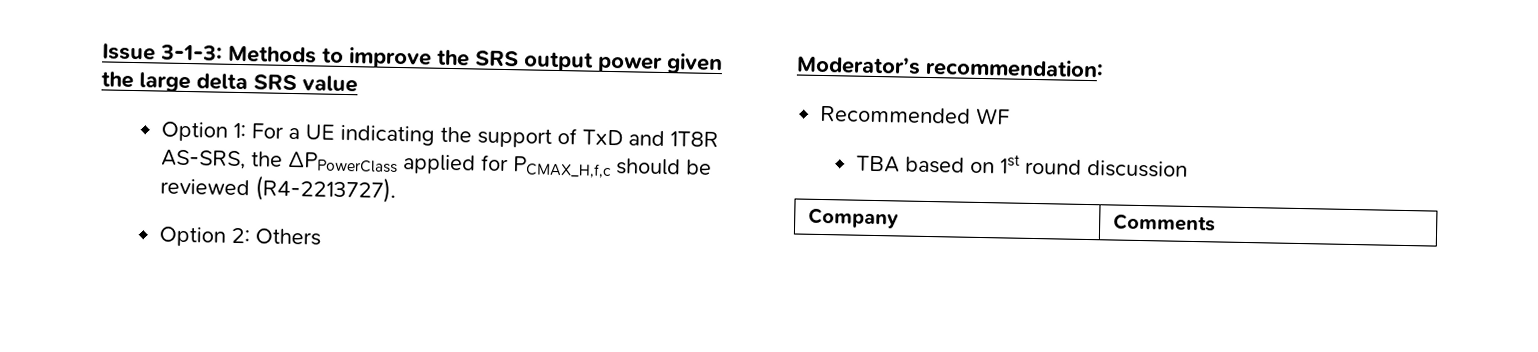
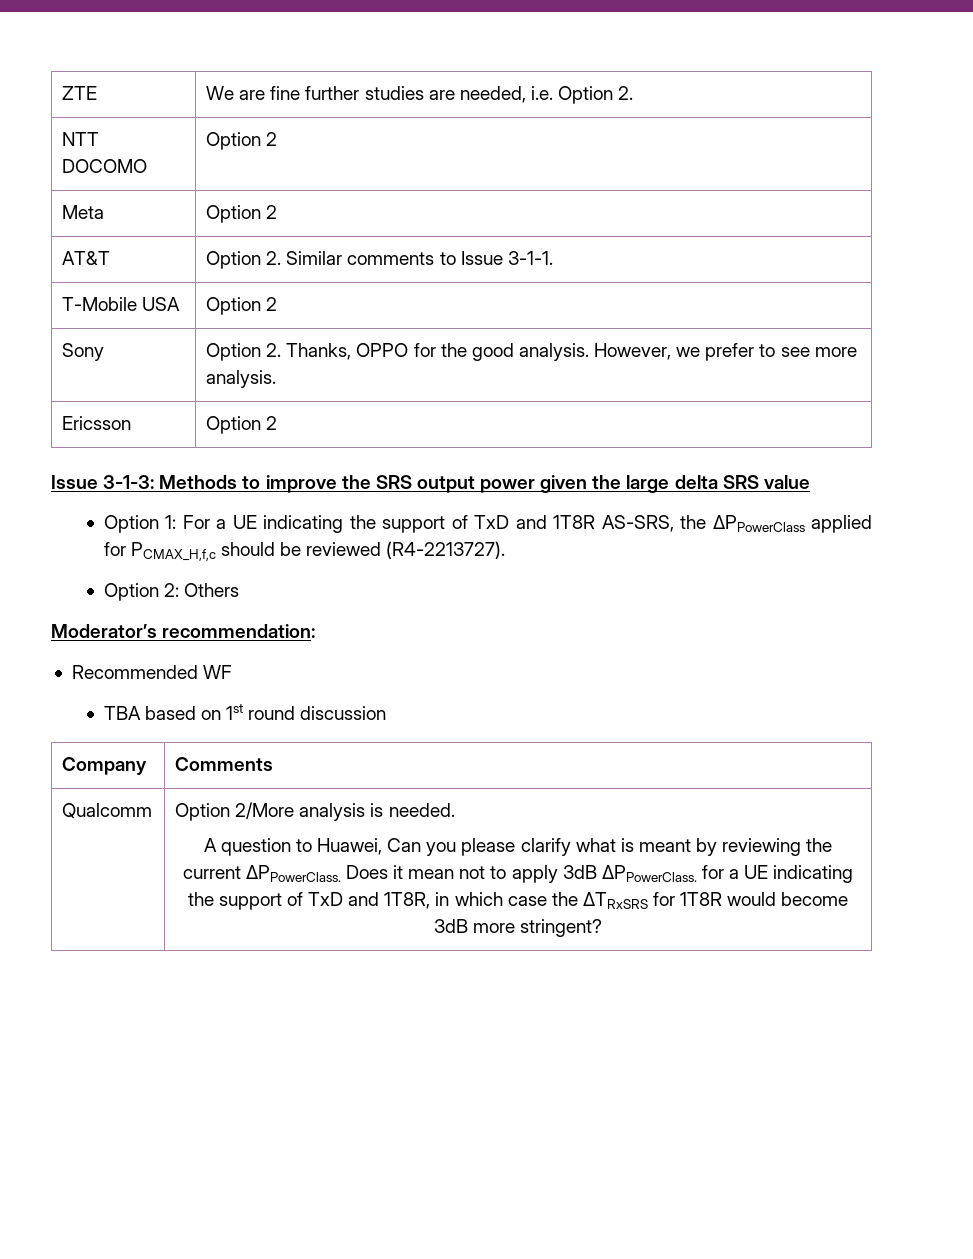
+ ZTE | We are fine further studies are needed, i.e. Option 2.
+ NTT DOCOMO | Option 2
+ Meta | Option 2
+ AT&T | Option 2. Similar comments to Issue 3-1-1.
+ T-Mobile USA | Option 2
+ Sony | Option 2. Thanks, OPPO for the good analysis. However, we prefer to see more analysis.
+ Ericsson | Option 2
+ Qualcomm | Option 2/More analysis is needed.
+ A question to Huawei, Can you please clarify what is meant by reviewing the current ΔPPowerClass. Does it mean not to apply 3dB ΔPPowerClass. for a UE indicating the support of TxD and 1T8R, in which case the ∆TRxSRS for 1T8R would become 3dB more stringent?

